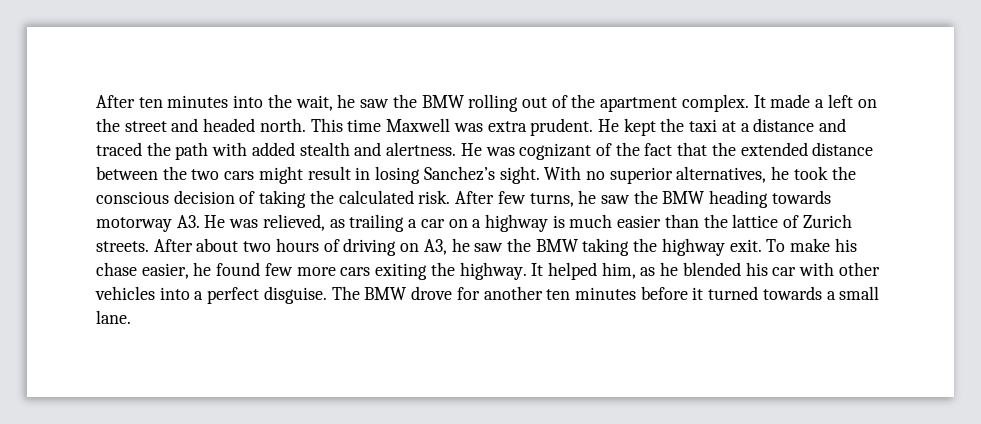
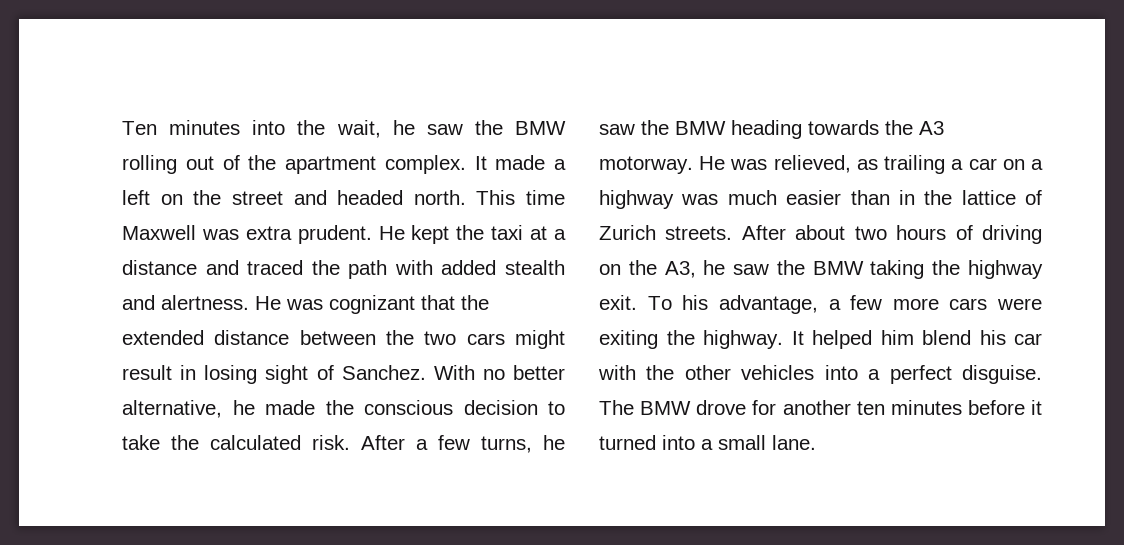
- After ten minutes into the wait, he saw the BMW rolling out of the apartment complex.
+ Ten minutes into the wait, he saw the BMW rolling out of the apartment complex.
- He was cognizant of the fact that the extended distance between the two cars might result in losing Sanchez’s sight. With no superior alternatives, he took the conscious decision of taking the calculated risk.
+ He was cognizant that the extended distance between the two cars might result in losing sight of Sanchez. With no better alternative, he made the conscious decision to take the calculated risk.
- After few turns, he saw the BMW heading towards motorway A3. He was relieved, as trailing a car on a highway is much easier than the lattice of Zurich streets.
+ After a few turns, he saw the BMW heading towards the A3 motorway. He was relieved, as trailing a car on a highway was much easier than in the lattice of Zurich streets.
- After about two hours of driving on A3, he saw the BMW taking the highway exit.
+ After about two hours of driving on the A3, he saw the BMW taking the highway exit.
- To make his chase easier, he found few more cars exiting the highway.
+ To his advantage, a few more cars were exiting the highway.
- It helped him, as he blended his car with other vehicles into a perfect disguise.
+ It helped him blend his car with the other vehicles into a perfect disguise.
- The BMW drove for another ten minutes before it turned towards a small lane.
+ The BMW drove for another ten minutes before it turned into a small lane.

